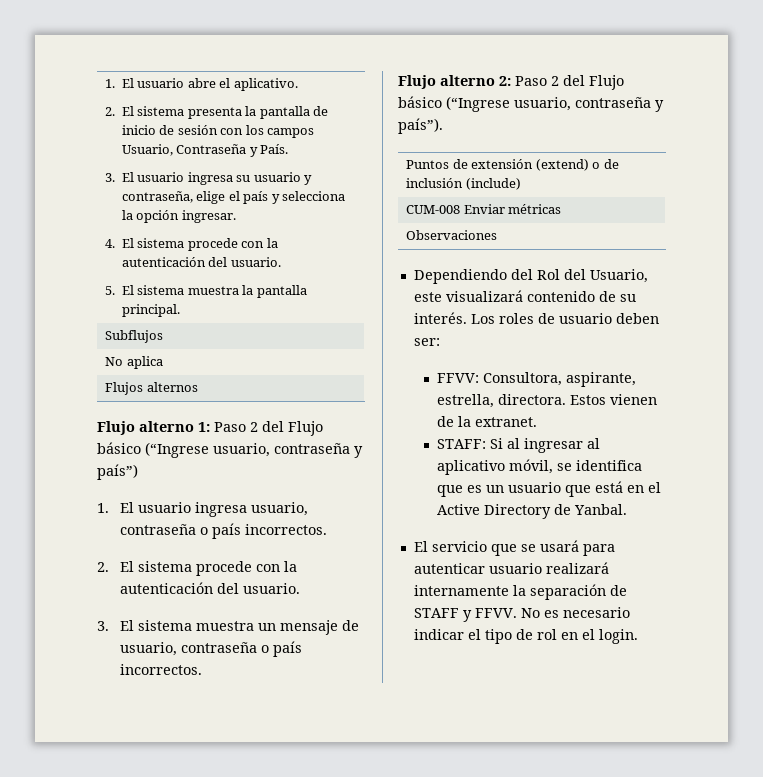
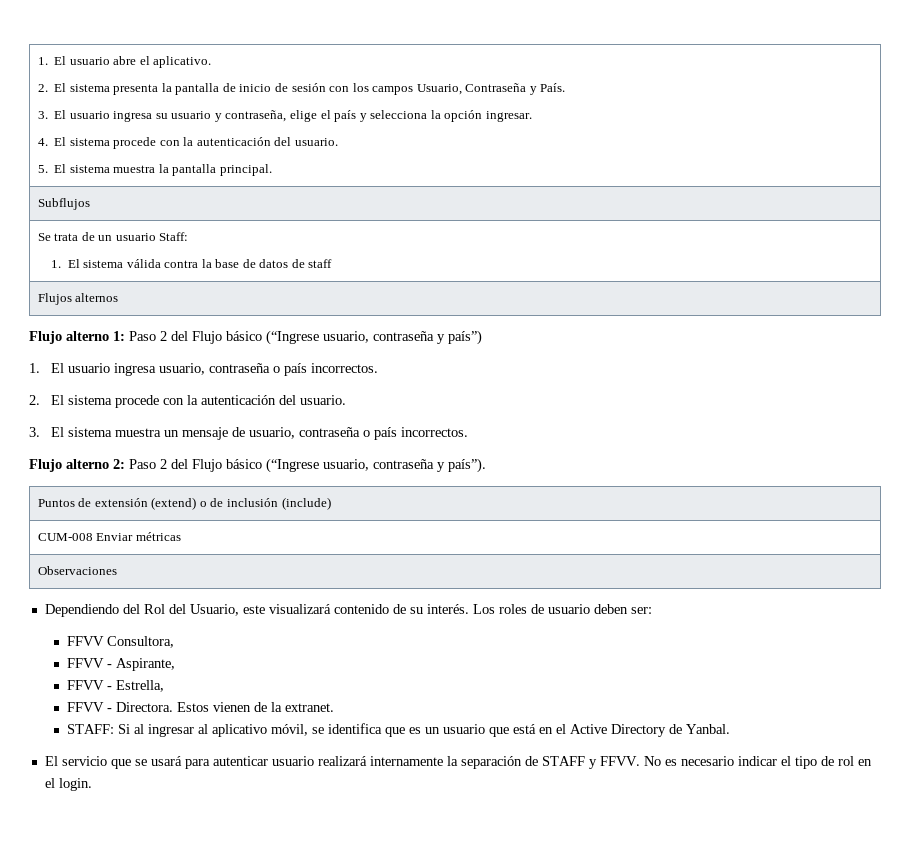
- No aplica
+ Se trata de un usuario Staff:
+ 1. El sistema válida contra la base de datos de staff
- FFVV: Consultora, aspirante, estrella, directora.
+ FFVV Consultora,
+ FFVV - Aspirante,
+ FFVV - Estrella,
+ FFVV - Directora.

